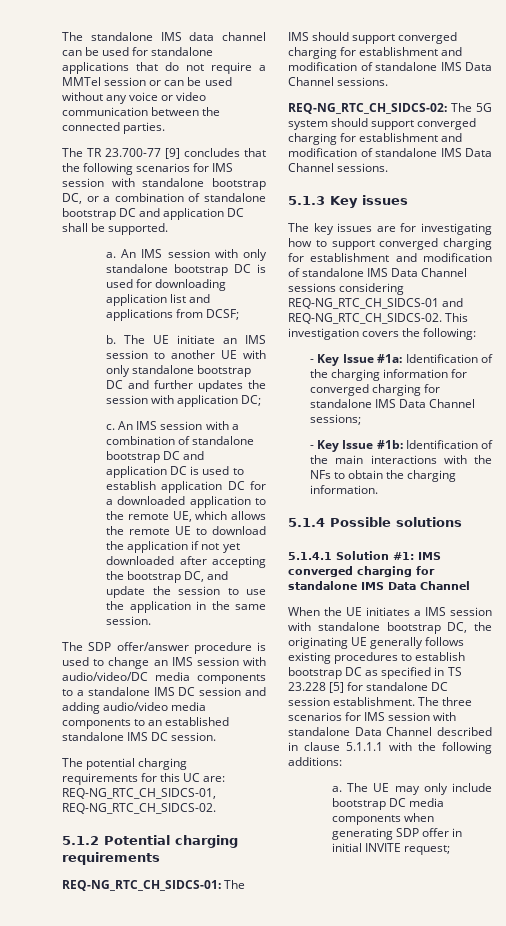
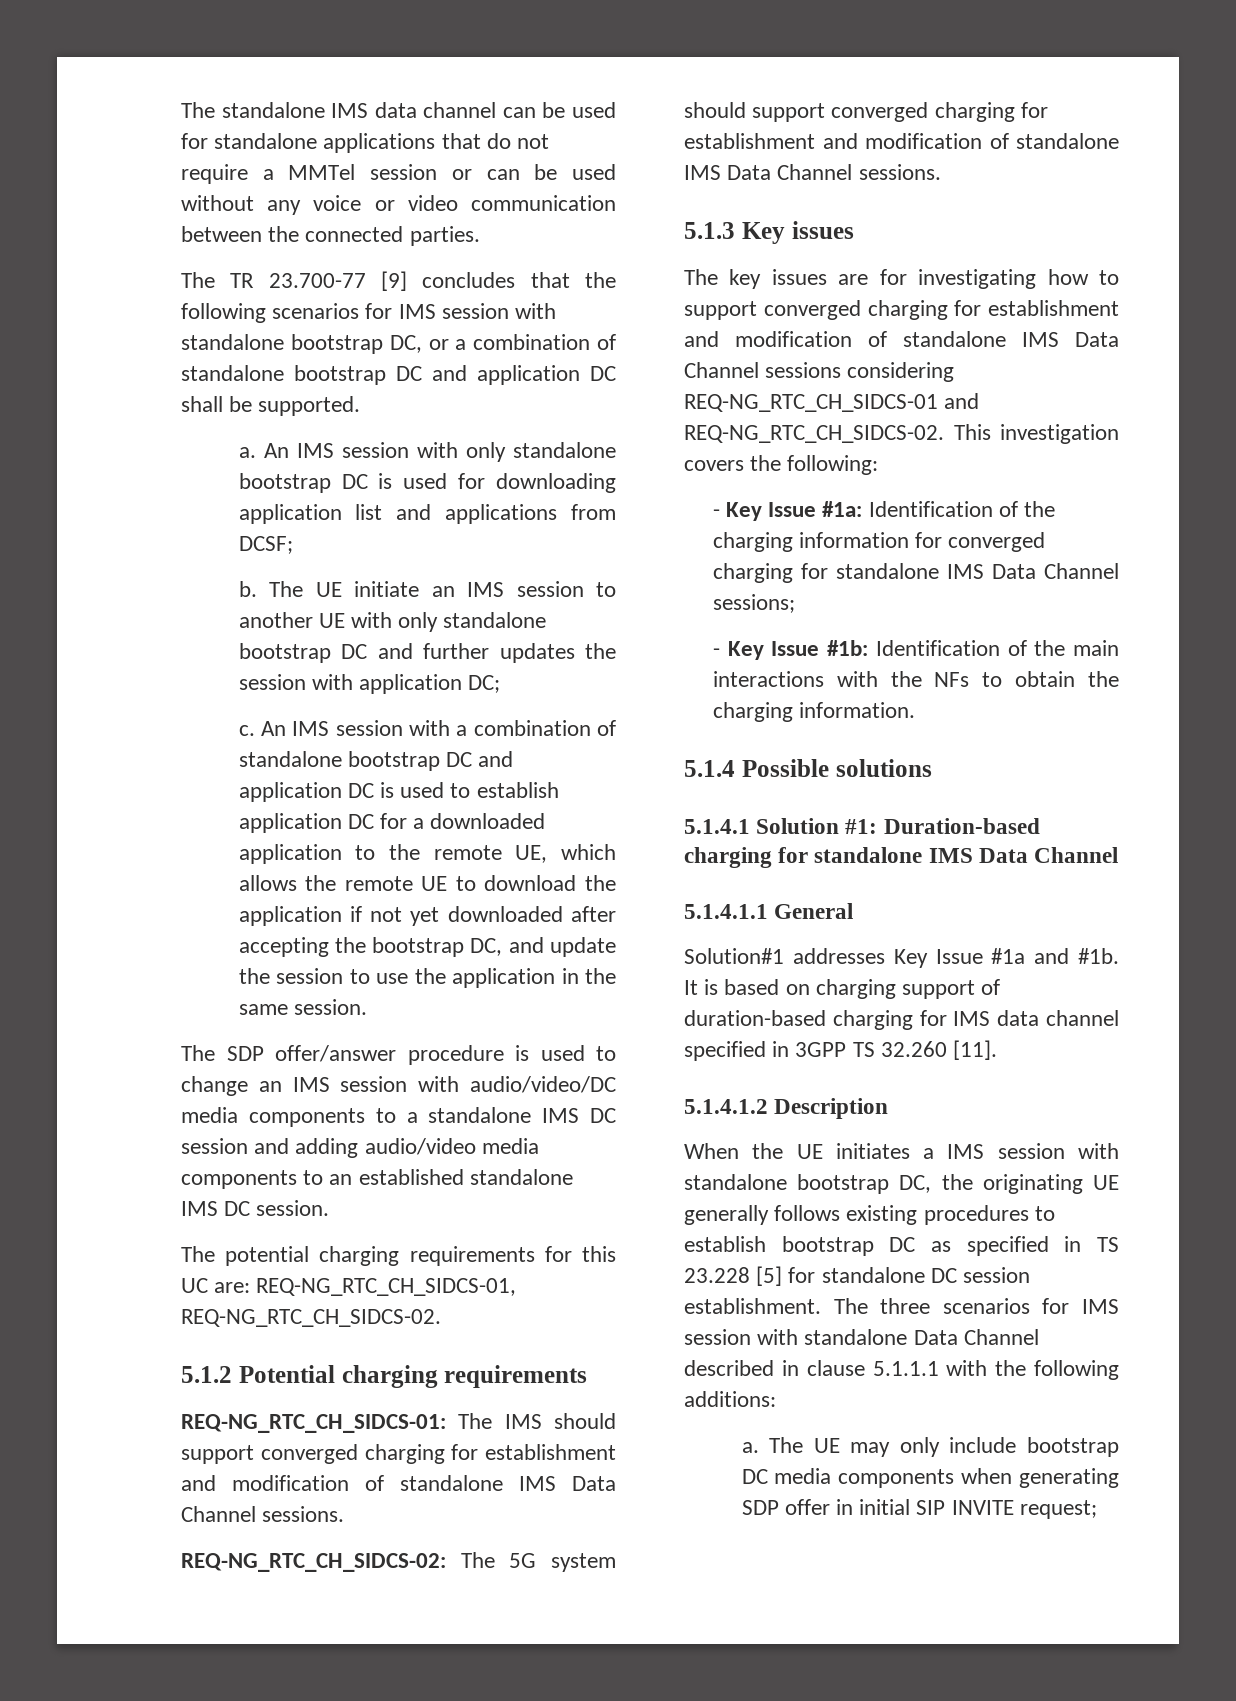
- 5.1.4.1 Solution #1: IMS converged charging for standalone IMS Data Channel
+ 5.1.4.1 Solution #1: Duration-based charging for standalone IMS Data Channel
+ 5.1.4.1.1 General
+ Solution#1 addresses Key Issue #1a and #1b. It is based on charging support of duration-based charging for IMS data channel specified in 3GPP TS 32.260 [11].
+ 5.1.4.1.2 Description
- The UE may only include bootstrap DC media components when generating SDP offer in initial INVITE request;
+ The UE may only include bootstrap DC media components when generating SDP offer in initial SIP INVITE request;

